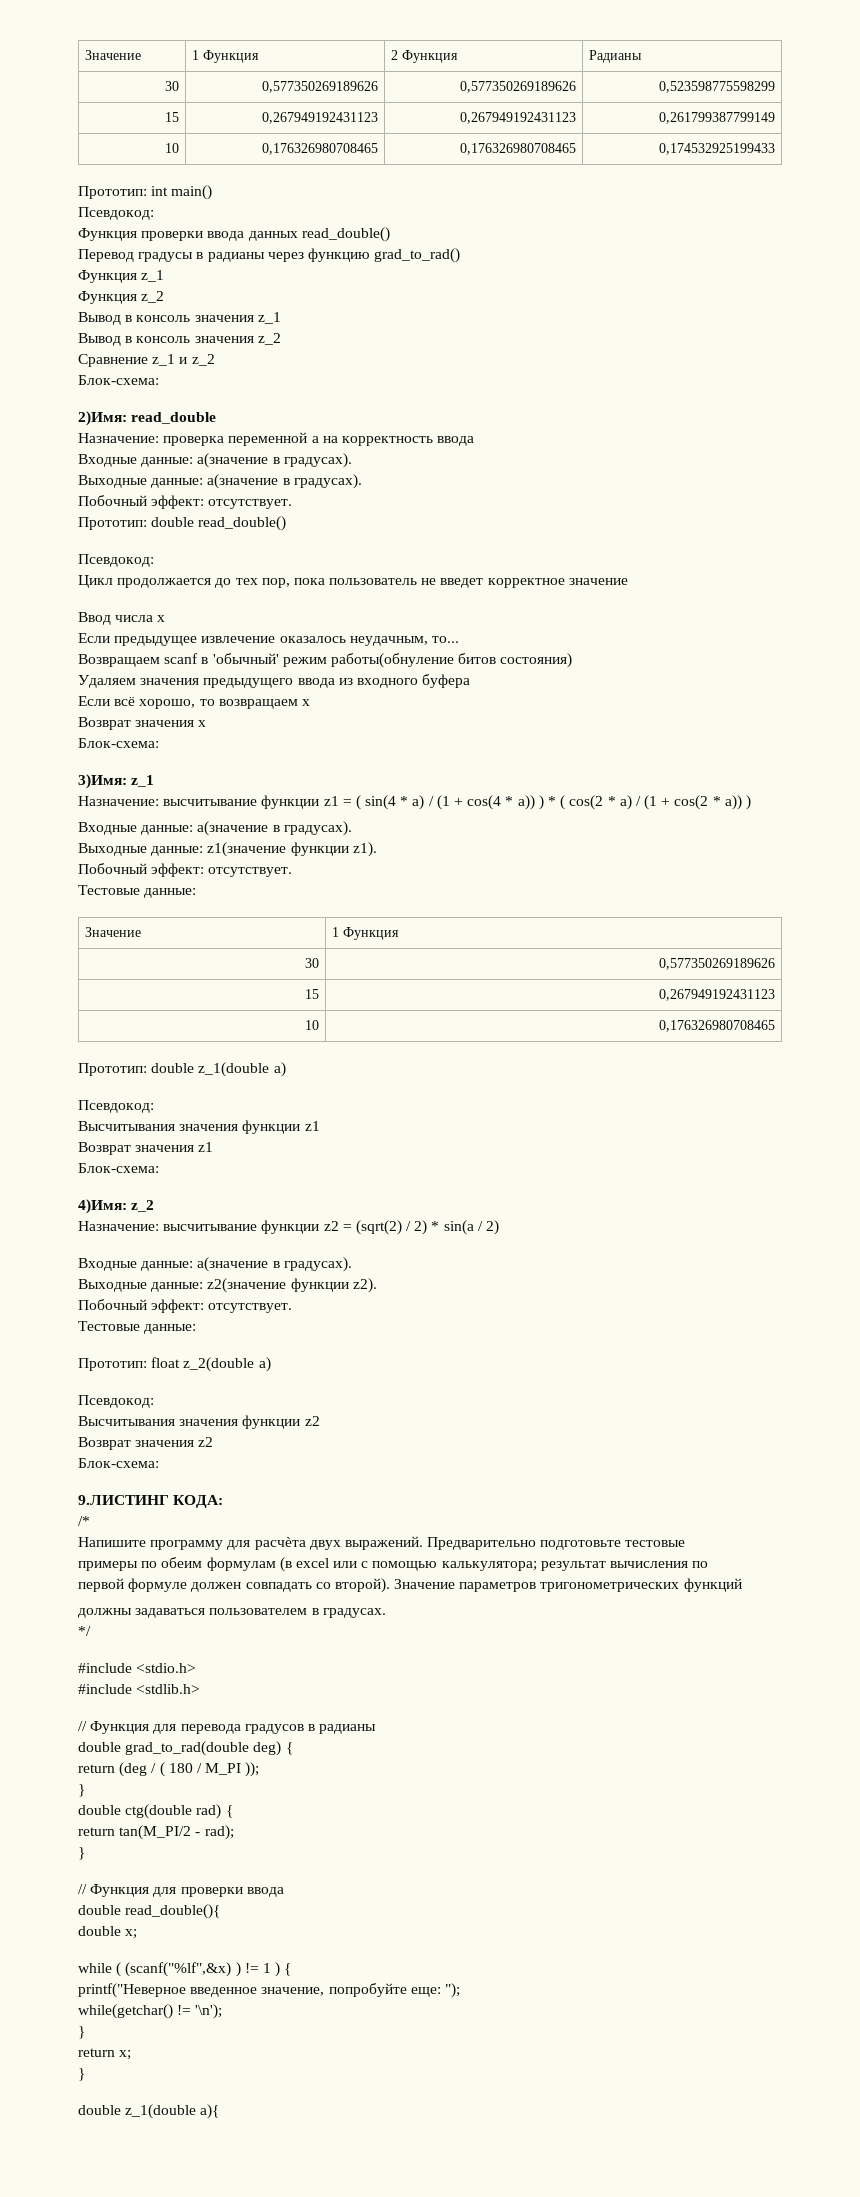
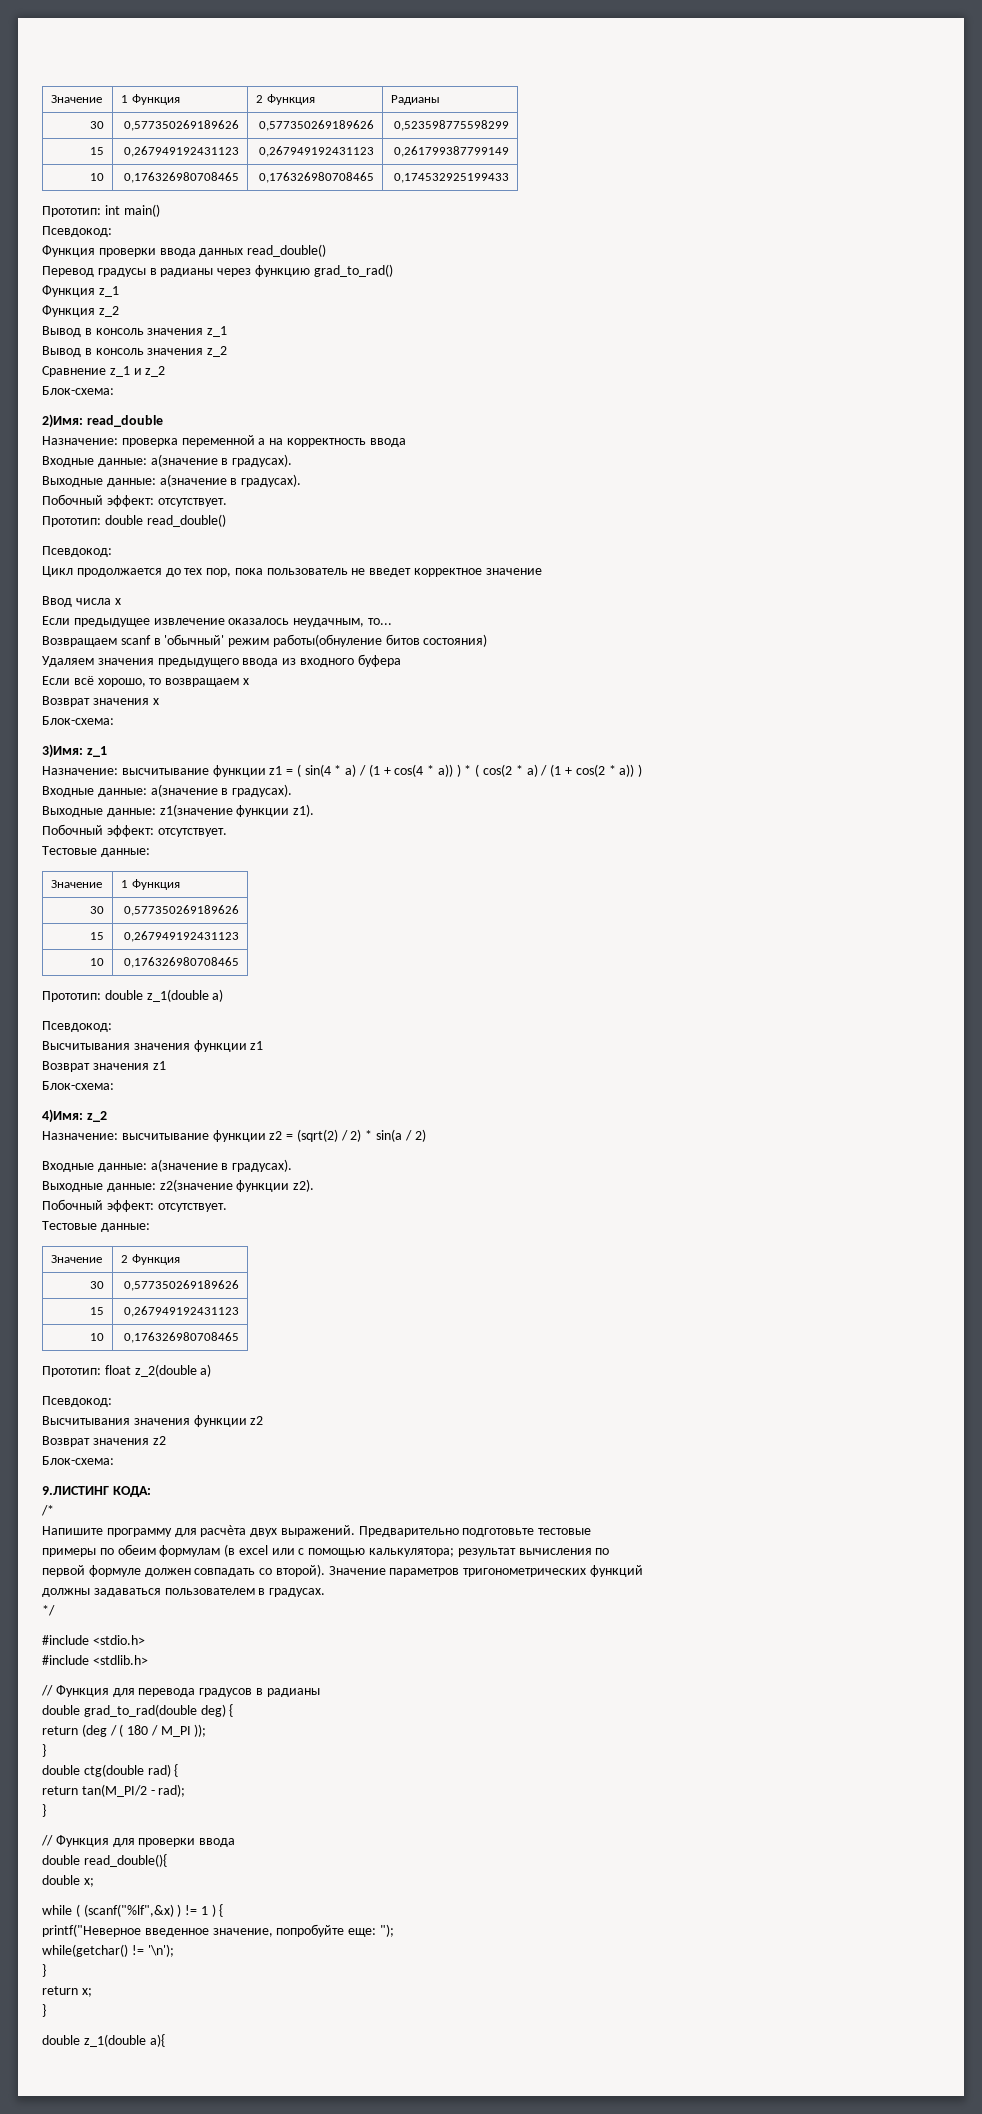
+ Значение | 2 Функция
+ 30 | 0,577350269189626
+ 15 | 0,267949192431123
+ 10 | 0,176326980708465

